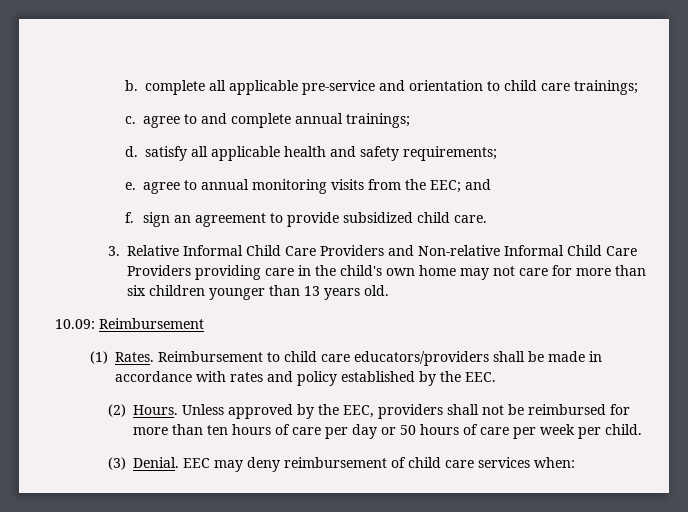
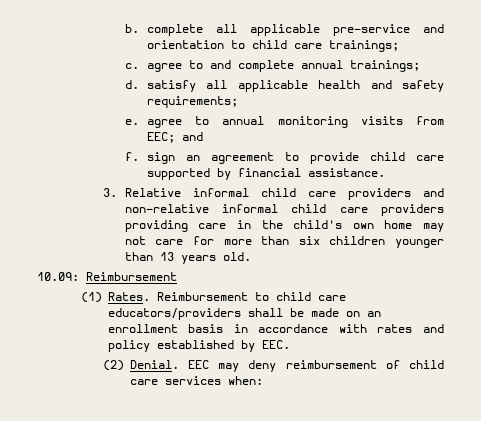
- e. agree to annual monitoring visits from the EEC; and
+ e. agree to annual monitoring visits from EEC; and
- f. sign an agreement to provide subsidized child care.
- 3. Relative Informal Child Care Providers and Non-relative Informal Child Care Providers providing care in the child's own home may not care for more than six children younger than 13 years old.
+ f. sign an agreement to provide child care supported by financial assistance.
+ 3. Relative informal child care providers and non-relative informal child care providers providing care in the child's own home may not care for more than six children younger than 13 years old.
- Reimbursement to child care educators/providers shall be made in accordance with rates and policy established by the EEC.
+ Reimbursement to child care educators/providers shall be made on an enrollment basis in accordance with rates and policy established by EEC.
- (2) Hours. Unless approved by the EEC, providers shall not be reimbursed for more than ten hours of care per day or 50 hours of care per week per child.
- (3) Denial.
+ (2) Denial.

